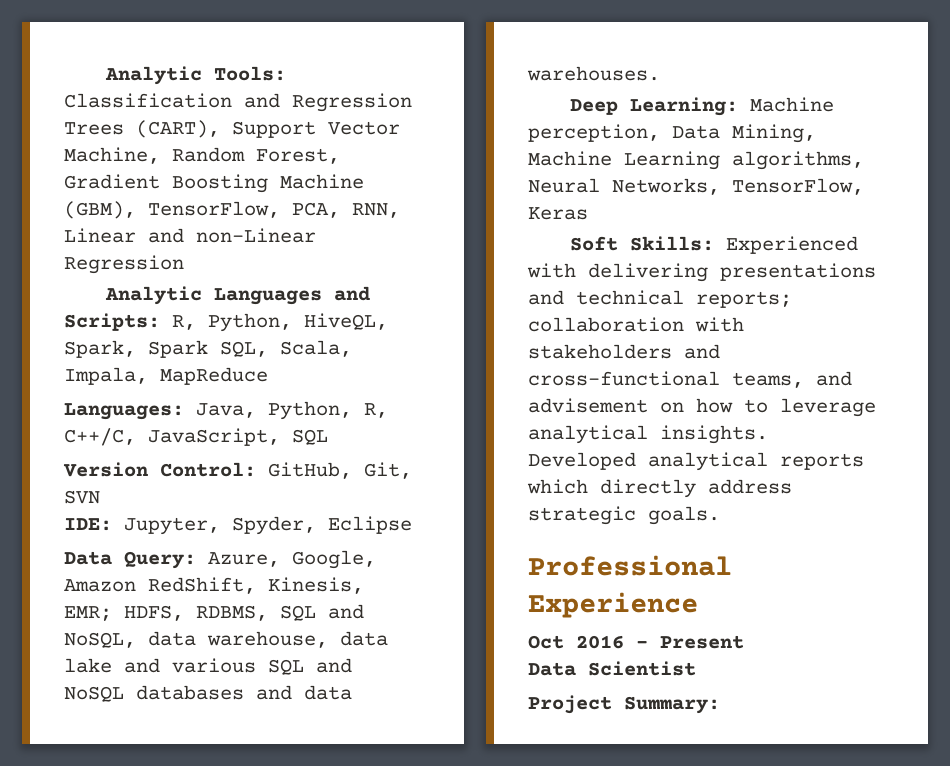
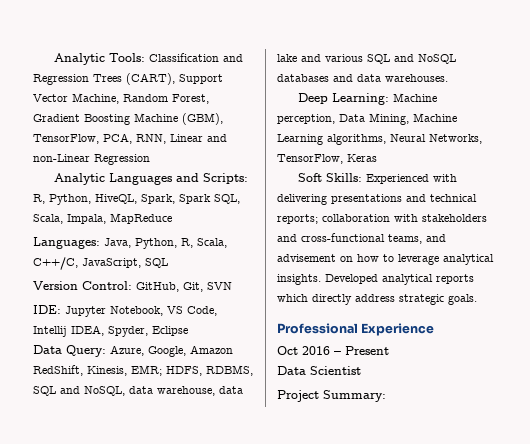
- Languages: Java, Python, R, C++/C, JavaScript, SQL
+ Languages: Java, Python, R, Scala, C++/C, JavaScript, SQL
- IDE: Jupyter, Spyder, Eclipse
+ IDE: Jupyter Notebook, VS Code, Intellij IDEA, Spyder, Eclipse

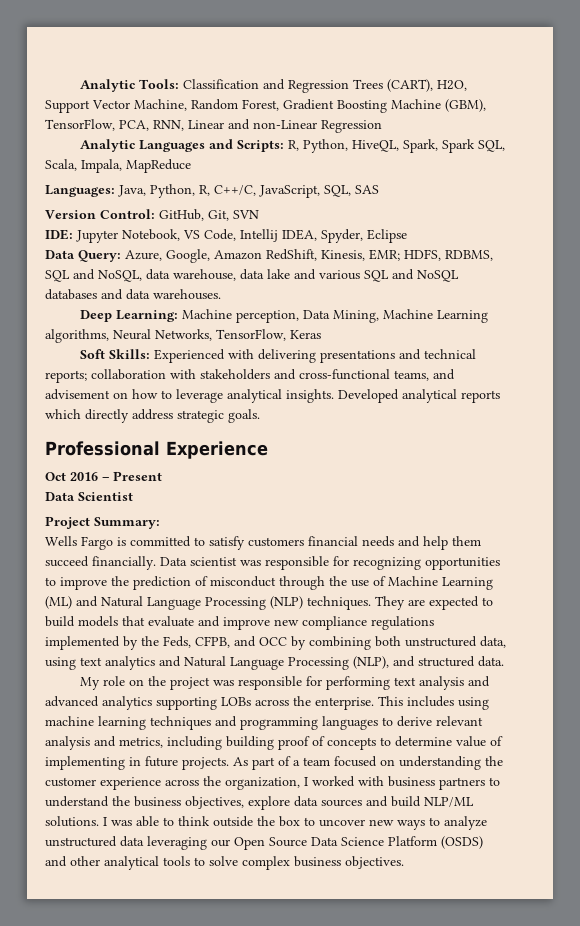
- Analytic Tools: Classification and Regression Trees (CART), Support Vector Machine, Random Forest, Gradient Boosting Machine (GBM), TensorFlow, PCA, RNN, Linear and non-Linear Regression
+ Analytic Tools: Classification and Regression Trees (CART), H2O, Support Vector Machine, Random Forest, Gradient Boosting Machine (GBM), TensorFlow, PCA, RNN, Linear and non-Linear Regression
- Languages: Java, Python, R, Scala, C++/C, JavaScript, SQL
+ Languages: Java, Python, R, C++/C, JavaScript, SQL, SAS
+ Wells Fargo is committed to satisfy customers financial needs and help them succeed financially. Data scientist was responsible for recognizing opportunities to improve the prediction of misconduct through the use of Machine Learning (ML) and Natural Language Processing (NLP) techniques. They are expected to build models that evaluate and improve new compliance regulations implemented by the Feds, CFPB, and OCC by combining both unstructured data, using text analytics and Natural Language Processing (NLP), and structured data.
+ My role on the project was responsible for performing text analysis and advanced analytics supporting LOBs across the enterprise. This includes using machine learning techniques and programming languages to derive relevant analysis and metrics, including building proof of concepts to determine value of implementing in future projects. As part of a team focused on understanding the customer experience across the organization, I worked with business partners to understand the business objectives, explore data sources and build NLP/ML solutions. I was able to think outside the box to uncover new ways to analyze unstructured data leveraging our Open Source Data Science Platform (OSDS) and other analytical tools to solve complex business objectives.

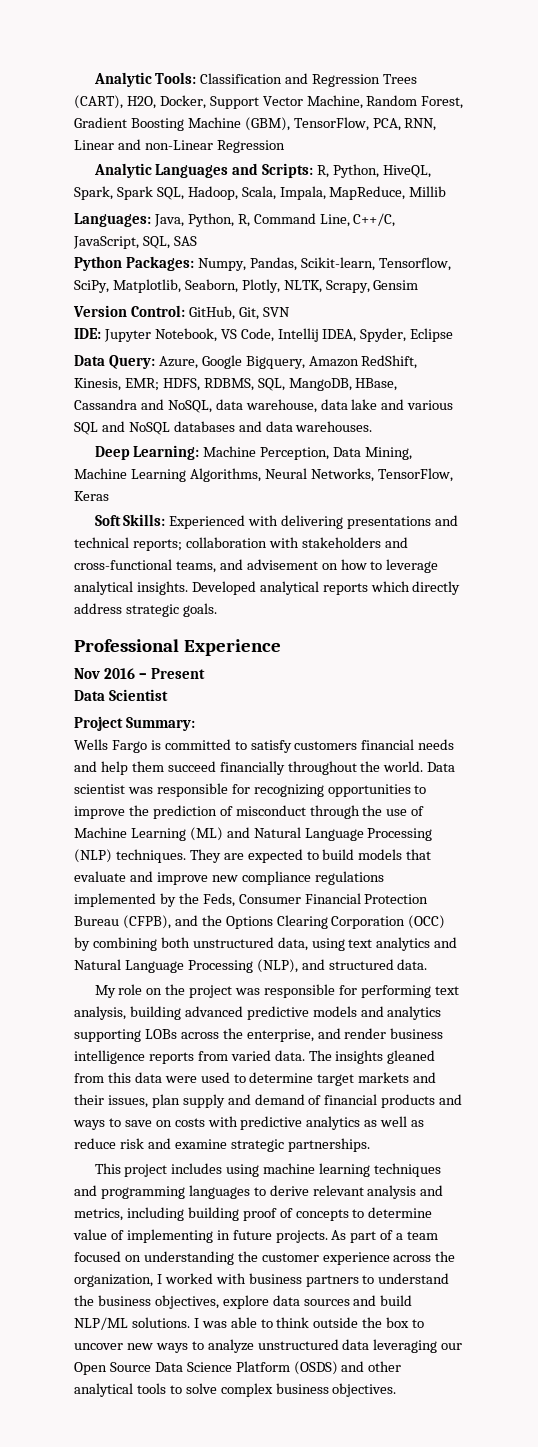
- Analytic Tools: Classification and Regression Trees (CART), H2O, Support Vector Machine, Random Forest, Gradient Boosting Machine (GBM), TensorFlow, PCA, RNN, Linear and non-Linear Regression
+ Analytic Tools: Classification and Regression Trees (CART), H2O, Docker, Support Vector Machine, Random Forest, Gradient Boosting Machine (GBM), TensorFlow, PCA, RNN, Linear and non-Linear Regression
- Analytic Languages and Scripts: R, Python, HiveQL, Spark, Spark SQL, Scala, Impala, MapReduce
+ Analytic Languages and Scripts: R, Python, HiveQL, Spark, Spark SQL, Hadoop, Scala, Impala, MapReduce, Millib
- Languages: Java, Python, R, C++/C, JavaScript, SQL, SAS
+ Languages: Java, Python, R, Command Line, C++/C, JavaScript, SQL, SAS
+ Python Packages: Numpy, Pandas, Scikit-learn, Tensorflow, SciPy, Matplotlib, Seaborn, Plotly, NLTK, Scrapy, Gensim
- Data Query: Azure, Google, Amazon RedShift, Kinesis, EMR; HDFS, RDBMS, SQL and NoSQL, data warehouse, data lake and various SQL and NoSQL databases and data warehouses.
+ Data Query: Azure, Google Bigquery, Amazon RedShift, Kinesis, EMR; HDFS, RDBMS, SQL, MangoDB, HBase, Cassandra and NoSQL, data warehouse, data lake and various SQL and NoSQL databases and data warehouses.
- Deep Learning: Machine perception, Data Mining, Machine Learning algorithms, Neural Networks, TensorFlow, Keras
+ Deep Learning: Machine Perception, Data Mining, Machine Learning Algorithms, Neural Networks, TensorFlow, Keras
- Oct 2016 – Present
+ Nov 2016 – Present
- Wells Fargo is committed to satisfy customers financial needs and help them succeed financially.
+ Wells Fargo is committed to satisfy customers financial needs and help them succeed financially throughout the world.
- They are expected to build models that evaluate and improve new compliance regulations implemented by the Feds, CFPB, and OCC by combining both unstructured data, using text analytics and Natural Language Processing (NLP), and structured data.
+ They are expected to build models that evaluate and improve new compliance regulations implemented by the Feds, Consumer Financial Protection Bureau (CFPB), and the Options Clearing Corporation (OCC) by combining both unstructured data, using text analytics and Natural Language Processing (NLP), and structured data.
- My role on the project was responsible for performing text analysis and advanced analytics supporting LOBs across the enterprise. This includes using machine learning techniques and programming languages to derive relevant analysis and metrics, including building proof of concepts to determine value of implementing in future projects.
+ My role on the project was responsible for performing text analysis, building advanced predictive models and analytics supporting LOBs across the enterprise, and render business intelligence reports from varied data. The insights gleaned from this data were used to determine target markets and their issues, plan supply and demand of financial products and ways to save on costs with predictive analytics as well as reduce risk and examine strategic partnerships.
+ This project includes using machine learning techniques and programming languages to derive relevant analysis and metrics, including building proof of concepts to determine value of implementing in future projects.

